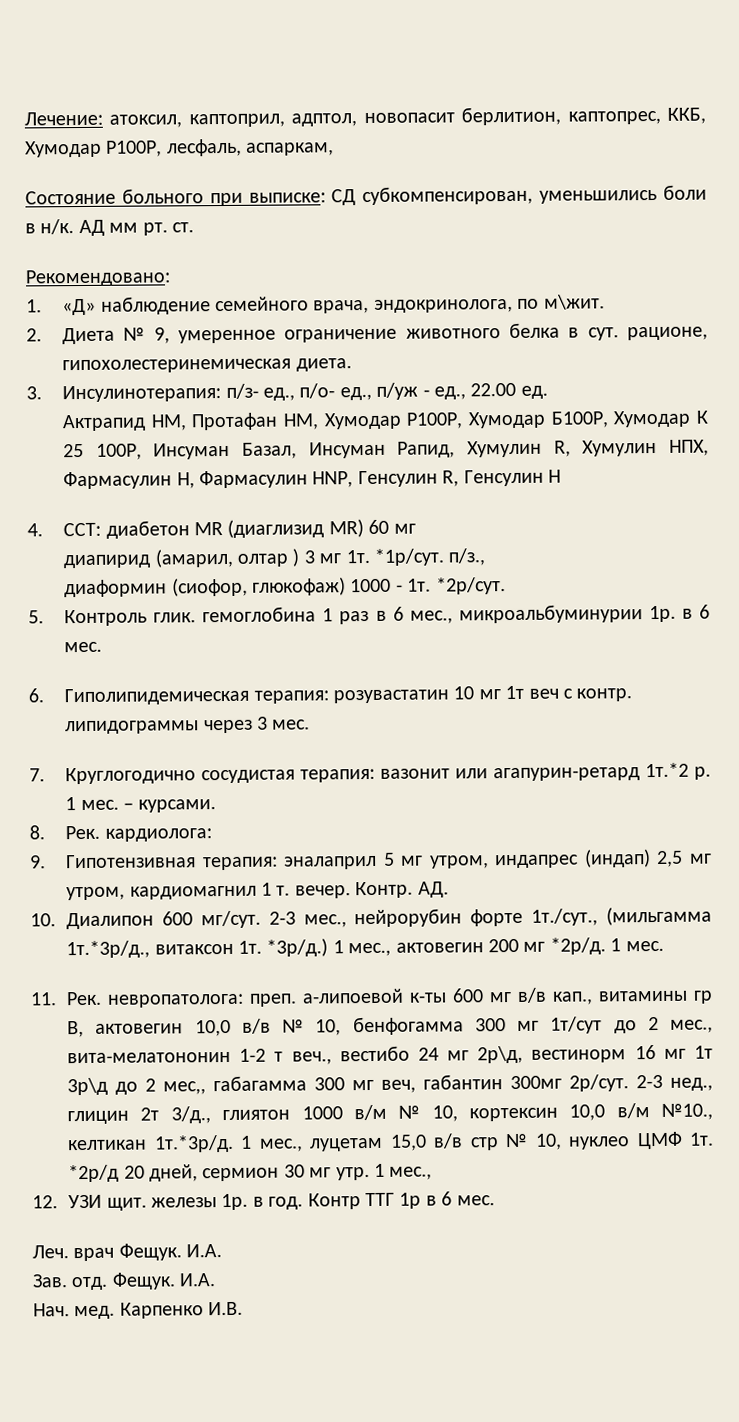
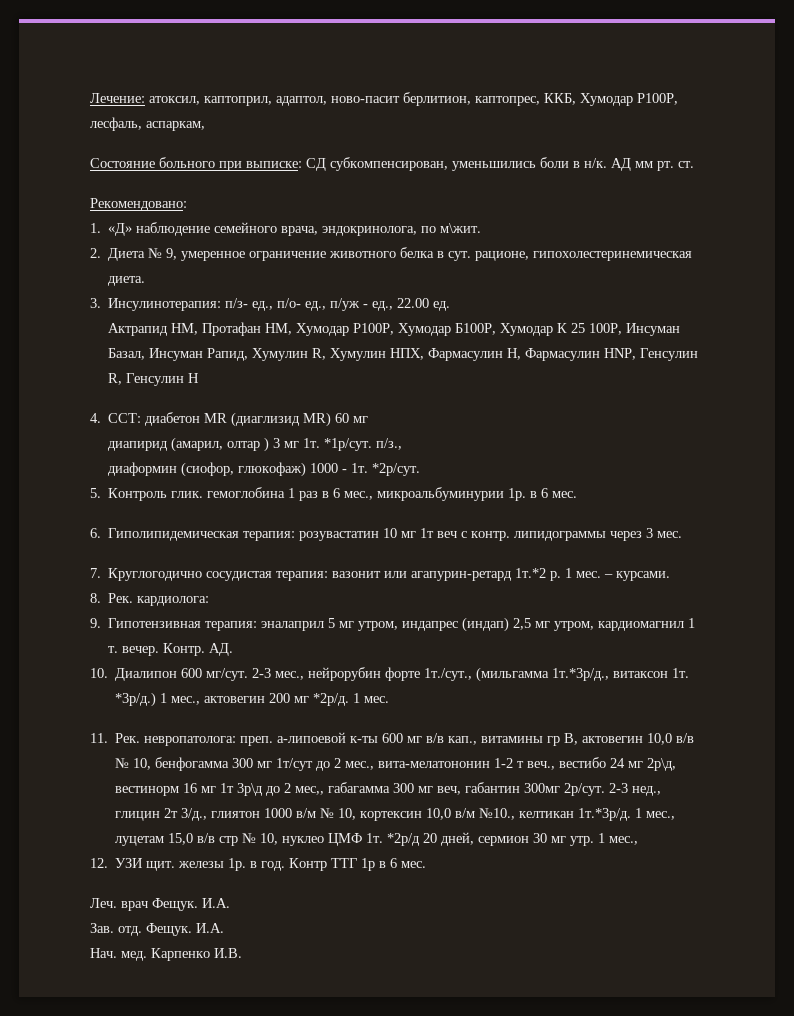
- Лечение: атоксил, каптоприл, адптол, новопасит берлитион, каптопрес, ККБ, Хумодар Р100Р, лесфаль, аспаркам,
+ Лечение: атоксил, каптоприл, адаптол, ново-пасит берлитион, каптопрес, ККБ, Хумодар Р100Р, лесфаль, аспаркам,

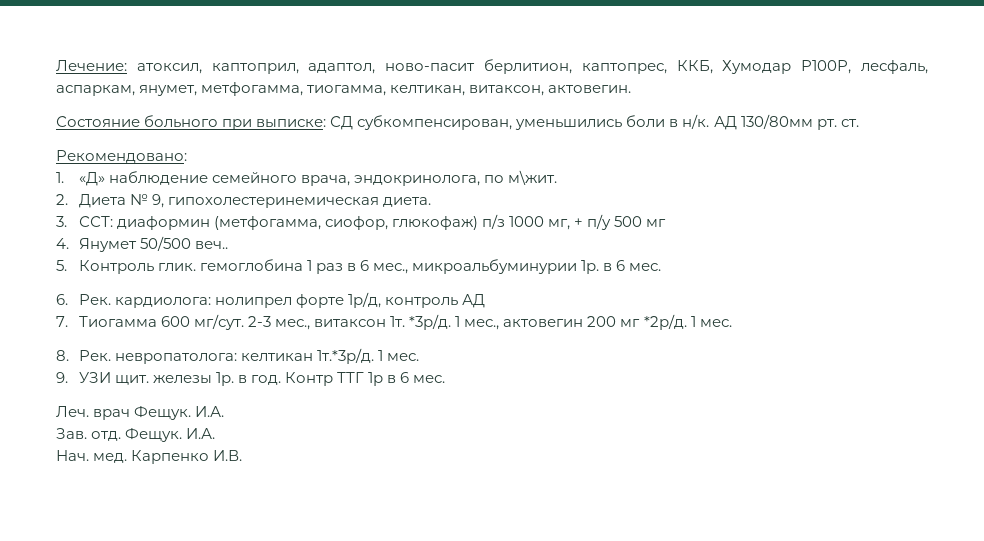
- Лечение: атоксил, каптоприл, адаптол, ново-пасит берлитион, каптопрес, ККБ, Хумодар Р100Р, лесфаль, аспаркам,
+ Лечение: атоксил, каптоприл, адаптол, ново-пасит берлитион, каптопрес, ККБ, Хумодар Р100Р, лесфаль, аспаркам, янумет, метфогамма, тиогамма, келтикан, витаксон, актовегин.
- АД мм рт. ст.
+ АД 130/80мм рт. ст.
- 2. Диета № 9, умеренное ограничение животного белка в сут. рационе, гипохолестеринемическая диета.
- 3. Инсулинотерапия: п/з- ед., п/о- ед., п/уж - ед., 22.00 ед.
- Актрапид НМ, Протафан НМ, Хумодар Р100Р, Хумодар Б100Р, Хумодар К 25 100Р, Инсуман Базал, Инсуман Рапид, Хумулин R, Хумулин НПХ, Фармасулин Н, Фармасулин НNР, Генсулин R, Генсулин Н
- 4. ССТ: диабетон МR (диаглизид МR) 60 мг
- диапирид (амарил, олтар ) 3 мг 1т. *1р/сут. п/з.,
- диаформин (сиофор, глюкофаж) 1000 - 1т. *2р/сут.
+ 2. Диета № 9, гипохолестеринемическая диета.
+ 3. ССТ: диаформин (метфогамма, сиофор, глюкофаж) п/з 1000 мг, + п/у 500 мг
+ 4. Янумет 50/500 веч..
- 6. Гиполипидемическая терапия: розувастатин 10 мг 1т веч с контр. липидограммы через 3 мес.
- 7. Круглогодично сосудистая терапия: вазонит или агапурин-ретард 1т.*2 р. 1 мес. – курсами.
- 8. Рек. кардиолога:
- 9. Гипотензивная терапия: эналаприл 5 мг утром, индапрес (индап) 2,5 мг утром, кардиомагнил 1 т. вечер. Контр. АД.
- 10. Диалипон 600 мг/сут. 2-3 мес., нейрорубин форте 1т./сут., (мильгамма 1т.*3р/д., витаксон 1т.
+ 6. Рек. кардиолога: нолипрел форте 1р/д, контроль АД
+ 7. Тиогамма 600 мг/сут. 2-3 мес., витаксон 1т.
- *3р/д.)
+ *3р/д.
- 11. Рек. невропатолога: преп. а-липоевой к-ты 600 мг в/в кап., витамины гр В, актовегин 10,0 в/в № 10, бенфогамма 300 мг 1т/сут до 2 мес., вита-мелатононин 1-2 т веч., вестибо 24 мг 2р\д, вестинорм 16 мг 1т 3р\д до 2 мес,, габагамма 300 мг веч, габантин 300мг 2р/сут. 2-3 нед., глицин 2т 3/д., глиятон 1000 в/м № 10, кортексин 10,0 в/м №10., келтикан 1т.*3р/д. 1 мес., луцетам 15,0 в/в стр № 10, нуклео ЦМФ 1т. *2р/д 20 дней, сермион 30 мг утр. 1 мес.,
- 12. УЗИ щит. железы 1р. в год.
+ 8. Рек. невропатолога: келтикан 1т.*3р/д. 1 мес.
+ 9. УЗИ щит. железы 1р. в год.

